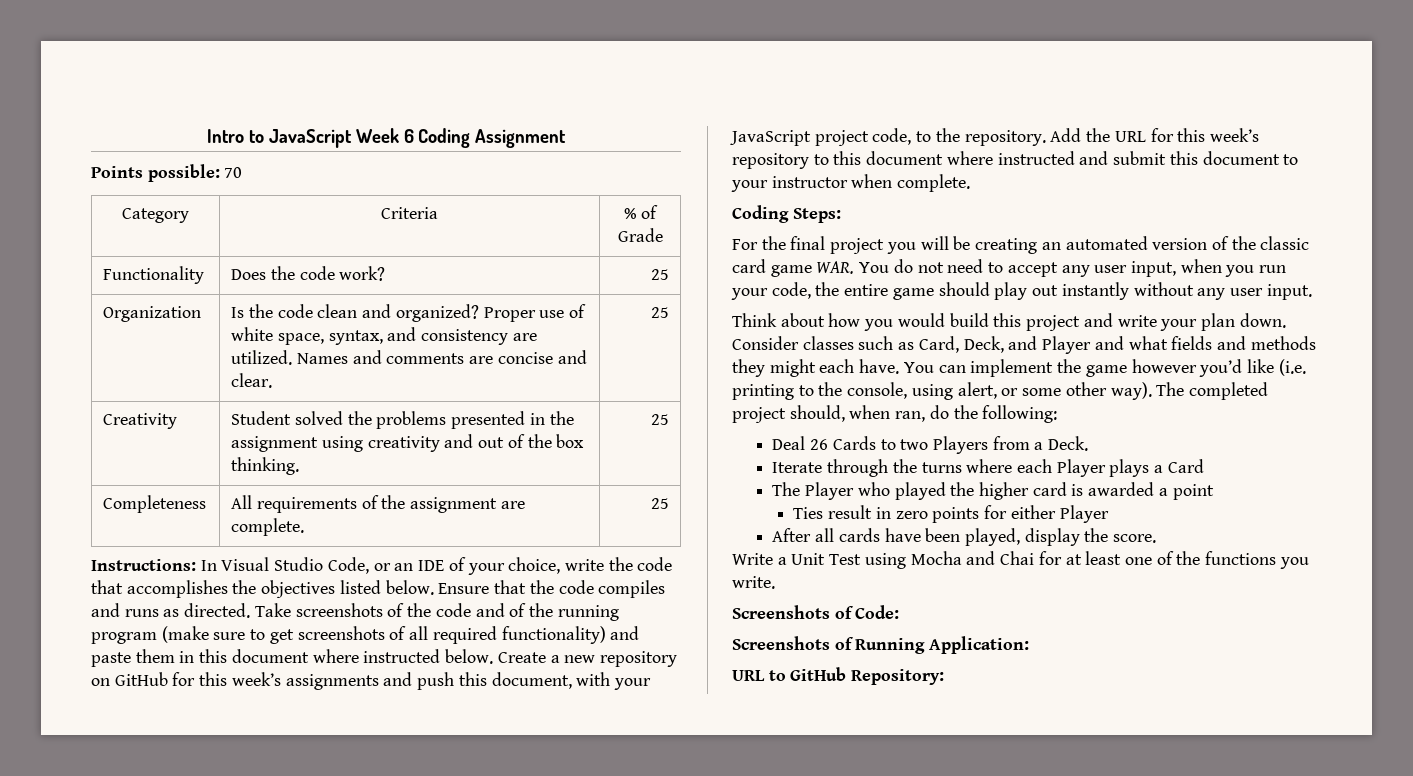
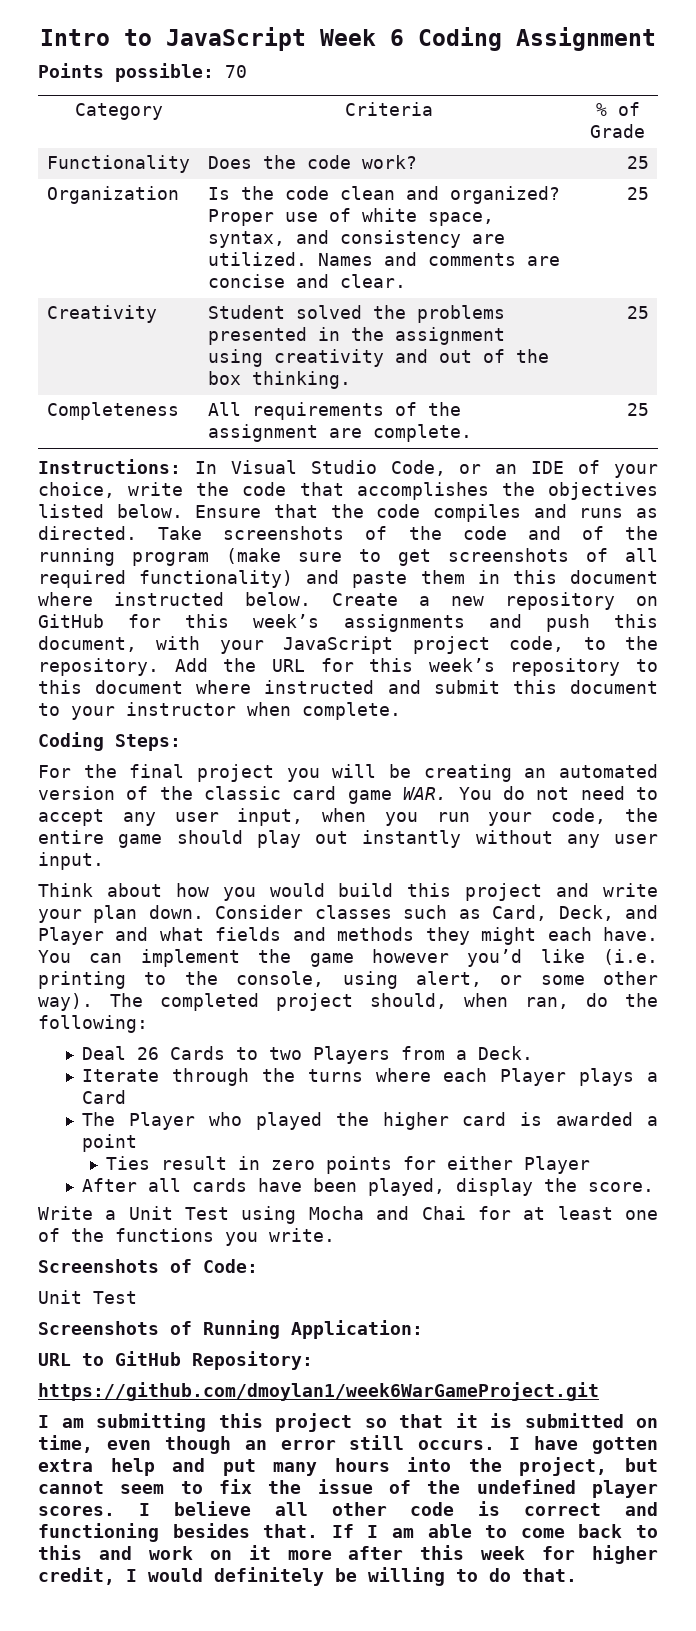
  Screenshots of Code:
+ Unit Test
+ https://github.com/dmoylan1/week6WarGameProject.git
+ I am submitting this project so that it is submitted on time, even though an error still occurs. I have gotten extra help and put many hours into the project, but cannot seem to fix the issue of the undefined player scores. I believe all other code is correct and functioning besides that. If I am able to come back to this and work on it more after this week for higher credit, I would definitely be willing to do that.

